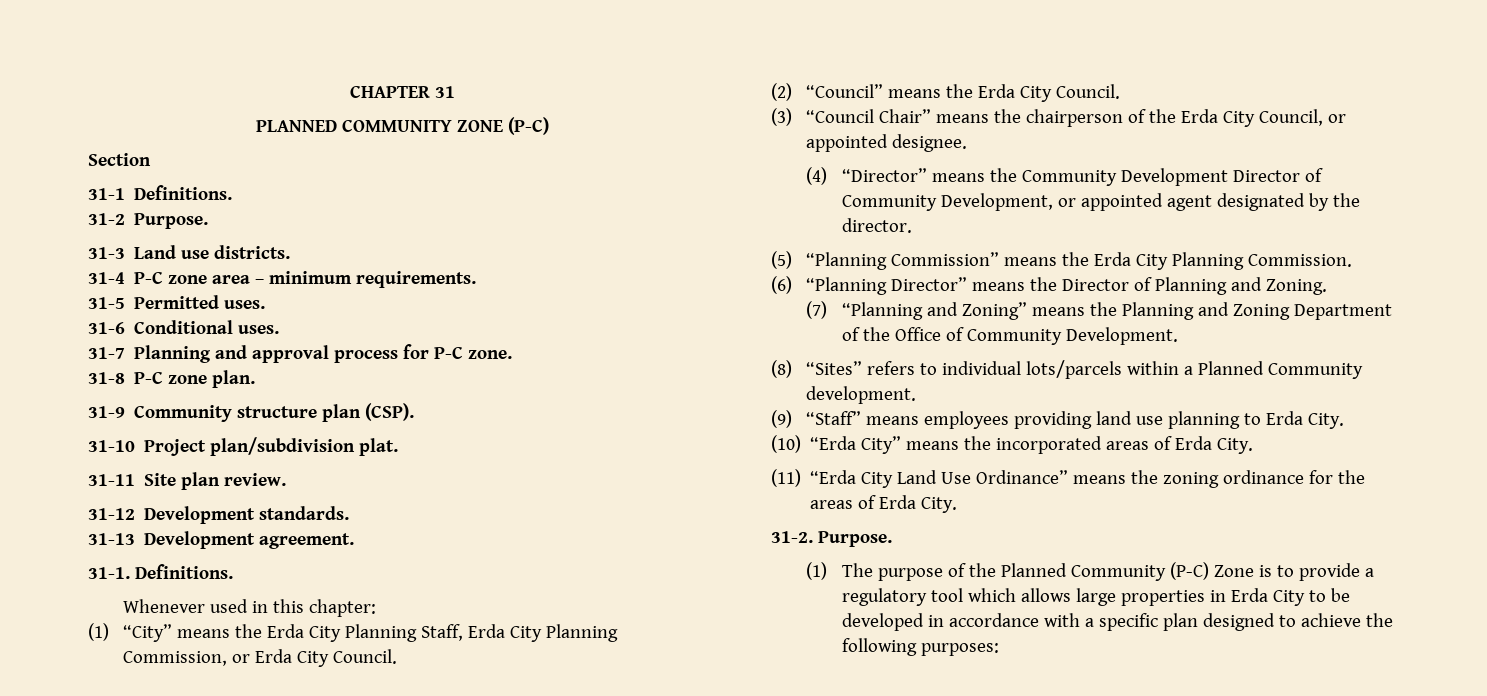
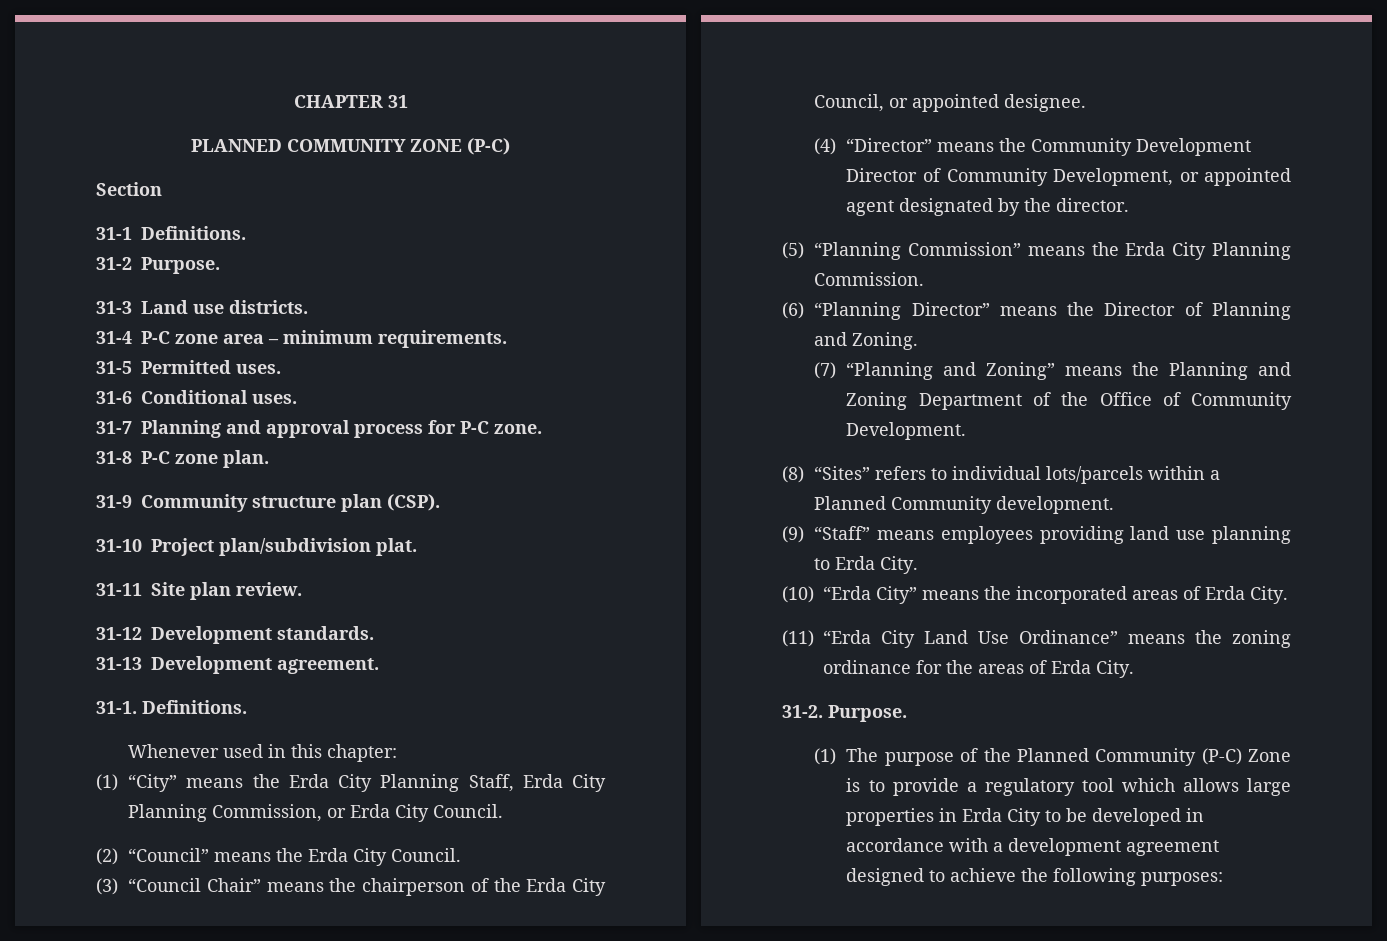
- (1) The purpose of the Planned Community (P-C) Zone is to provide a regulatory tool which allows large properties in Erda City to be developed in accordance with a specific plan designed to achieve the following purposes:
+ (1) The purpose of the Planned Community (P-C) Zone is to provide a regulatory tool which allows large properties in Erda City to be developed in accordance with a development agreement designed to achieve the following purposes:

